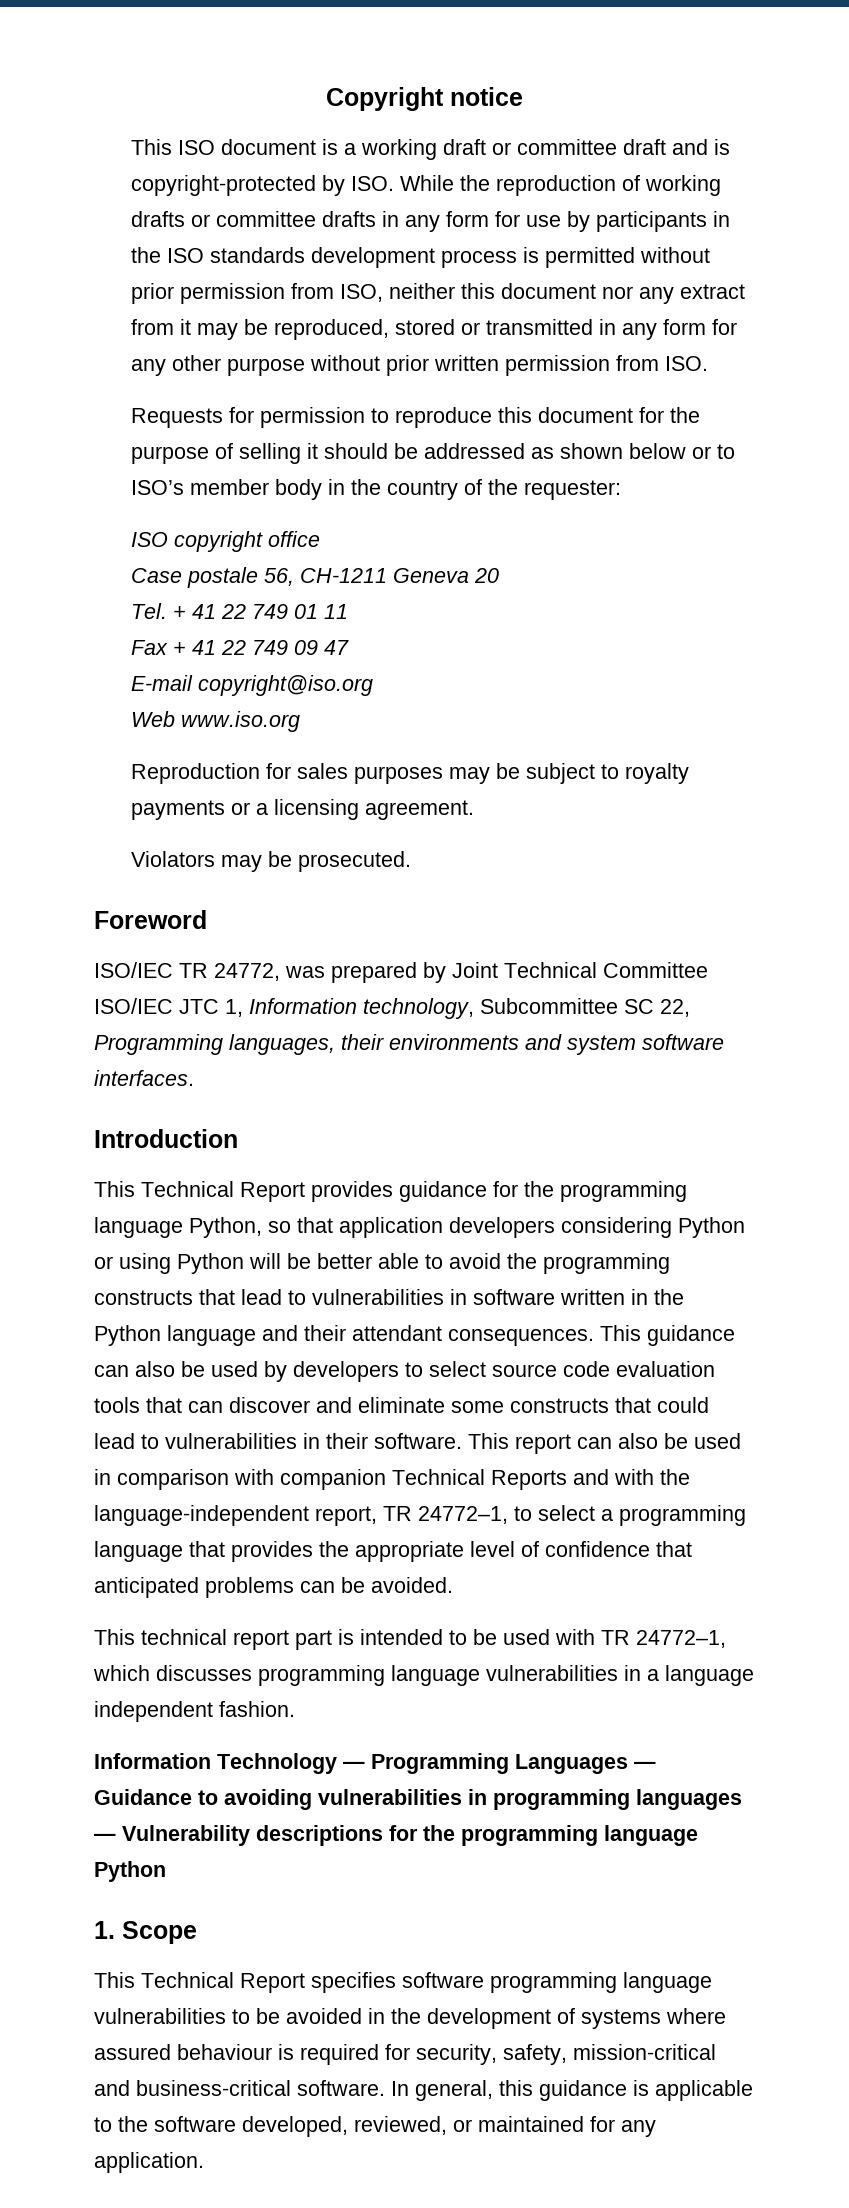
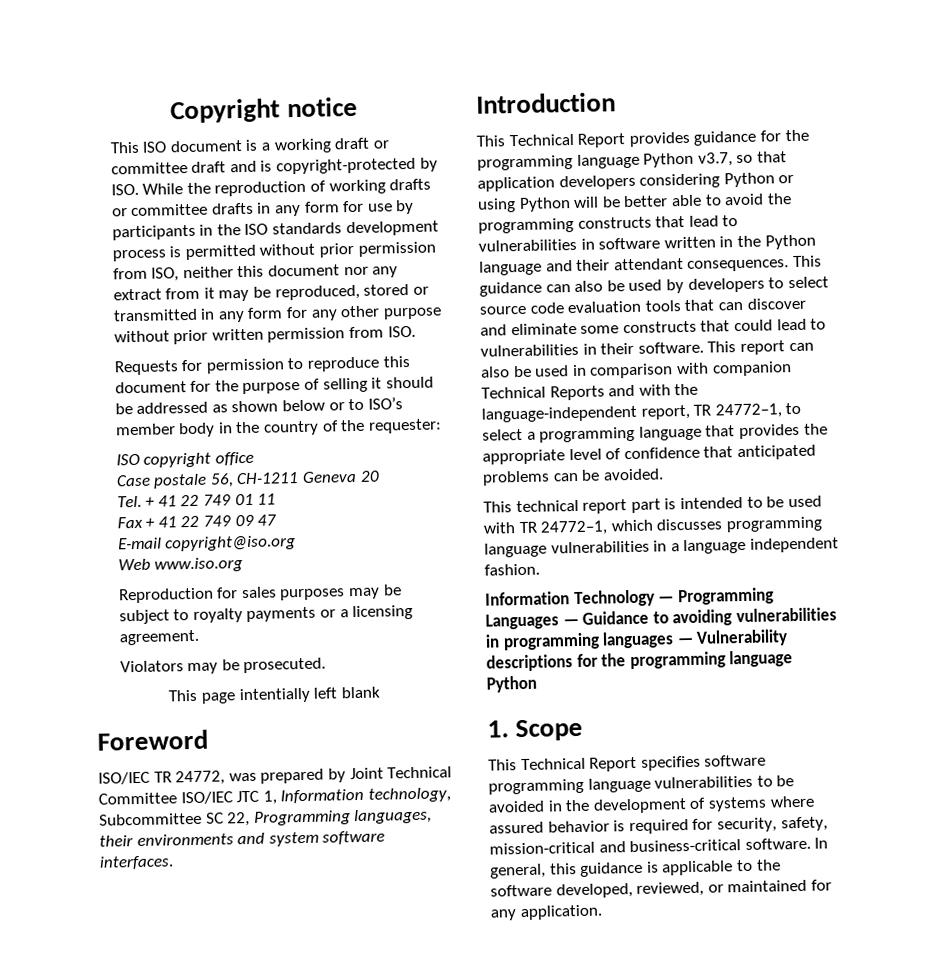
+ This page intentially left blank
- This Technical Report provides guidance for the programming language Python, so that application developers considering Python or using Python will be better able to avoid the programming constructs that lead to vulnerabilities in software written in the Python language and their attendant consequences.
+ This Technical Report provides guidance for the programming language Python v3.7, so that application developers considering Python or using Python will be better able to avoid the programming constructs that lead to vulnerabilities in software written in the Python language and their attendant consequences.
- This Technical Report specifies software programming language vulnerabilities to be avoided in the development of systems where assured behaviour is required for security, safety, mission-critical and business-critical software.
+ This Technical Report specifies software programming language vulnerabilities to be avoided in the development of systems where assured behavior is required for security, safety, mission-critical and business-critical software.

